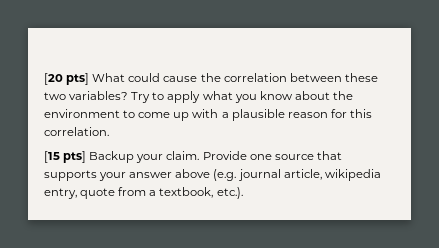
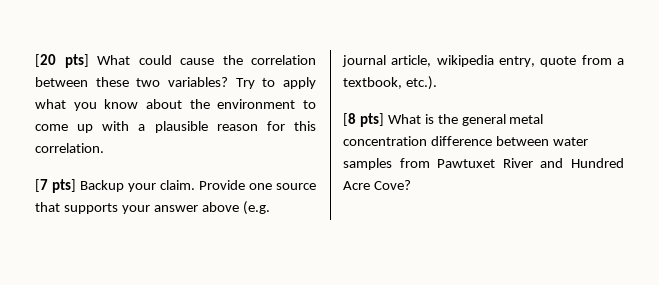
- [15 pts] Backup your claim.
+ [7 pts] Backup your claim.
+ [8 pts] What is the general metal concentration difference between water samples from Pawtuxet River and Hundred Acre Cove?

